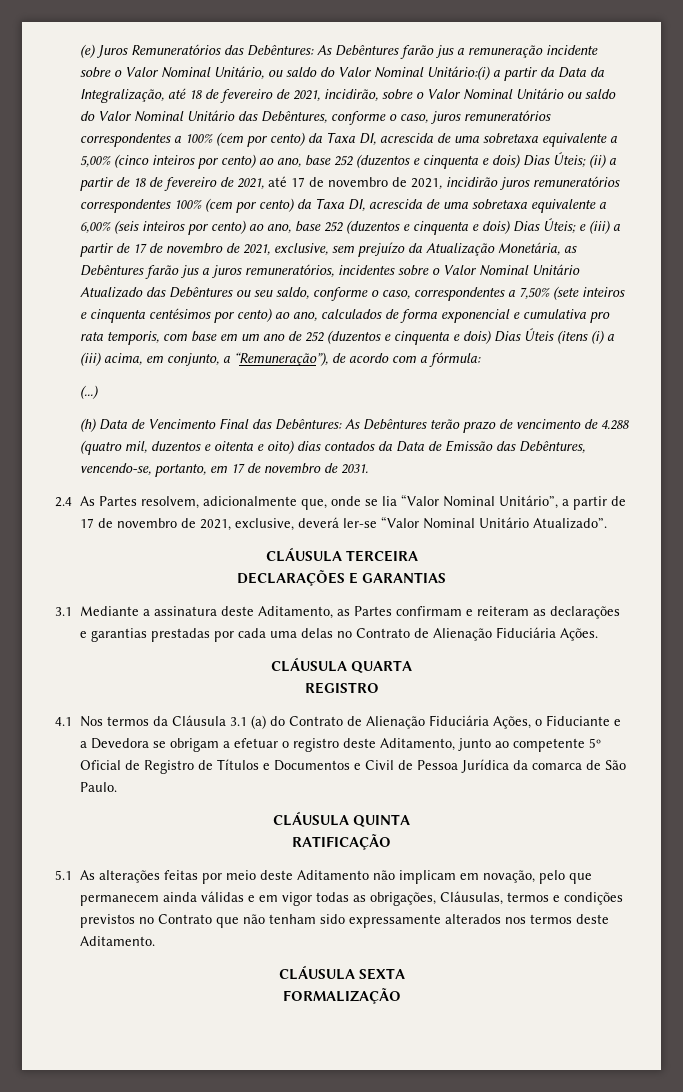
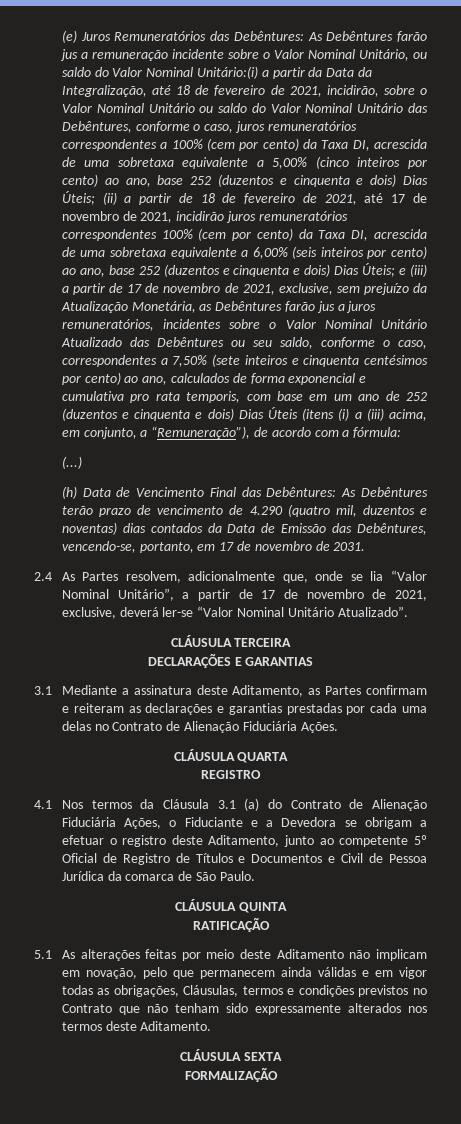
- (h) Data de Vencimento Final das Debêntures: As Debêntures terão prazo de vencimento de 4.288 (quatro mil, duzentos e oitenta e oito) dias contados da Data de Emissão das Debêntures, vencendo-se, portanto, em 17 de novembro de 2031.
+ (h) Data de Vencimento Final das Debêntures: As Debêntures terão prazo de vencimento de 4.290 (quatro mil, duzentos e noventas) dias contados da Data de Emissão das Debêntures, vencendo-se, portanto, em 17 de novembro de 2031.

